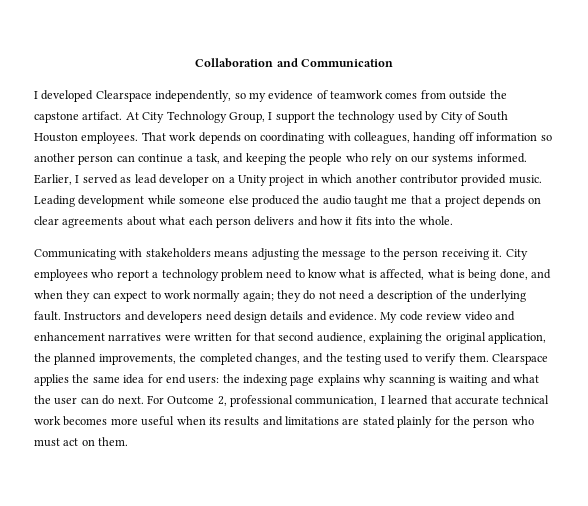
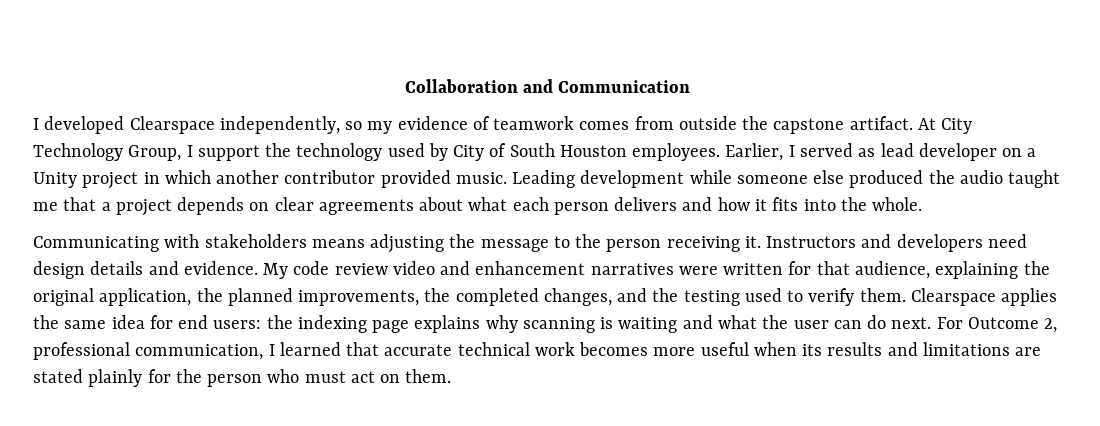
- That work depends on coordinating with colleagues, handing off information so another person can continue a task, and keeping the people who rely on our systems informed.
- City employees who report a technology problem need to know what is affected, what is being done, and when they can expect to work normally again; they do not need a description of the underlying fault.
- My code review video and enhancement narratives were written for that second audience, explaining the original application, the planned improvements, the completed changes, and the testing used to verify them.
+ My code review video and enhancement narratives were written for that audience, explaining the original application, the planned improvements, the completed changes, and the testing used to verify them.

